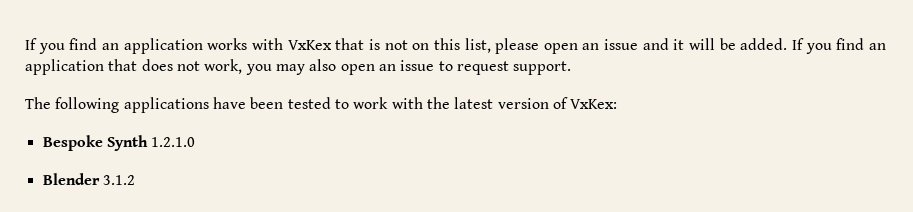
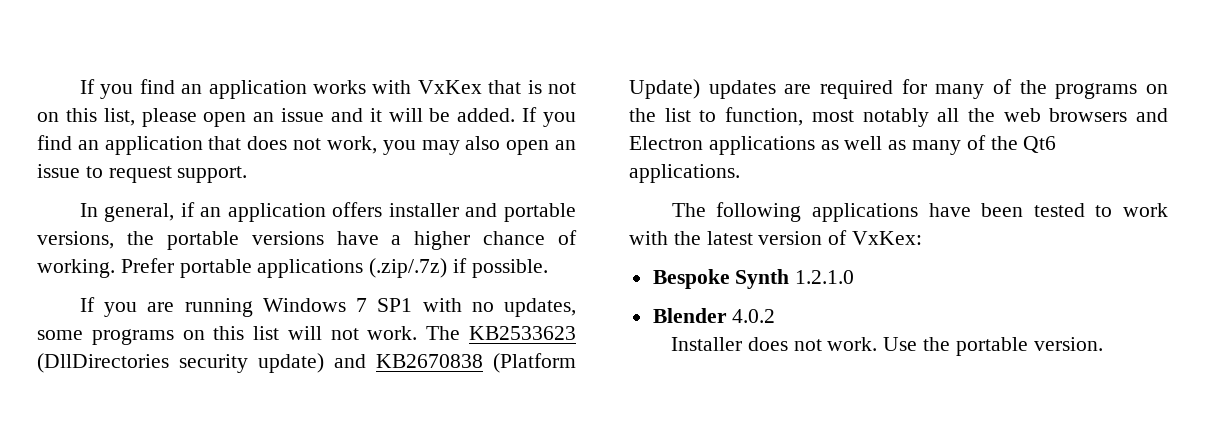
+ In general, if an application offers installer and portable versions, the portable versions have a higher chance of working. Prefer portable applications (.zip/.7z) if possible.
+ If you are running Windows 7 SP1 with no updates, some programs on this list will not work. The KB2533623 (DllDirectories security update) and KB2670838 (Platform Update) updates are required for many of the programs on the list to function, most notably all the web browsers and Electron applications as well as many of the Qt6 applications.
- Blender 3.1.2
+ Blender 4.0.2
+ Installer does not work. Use the portable version.

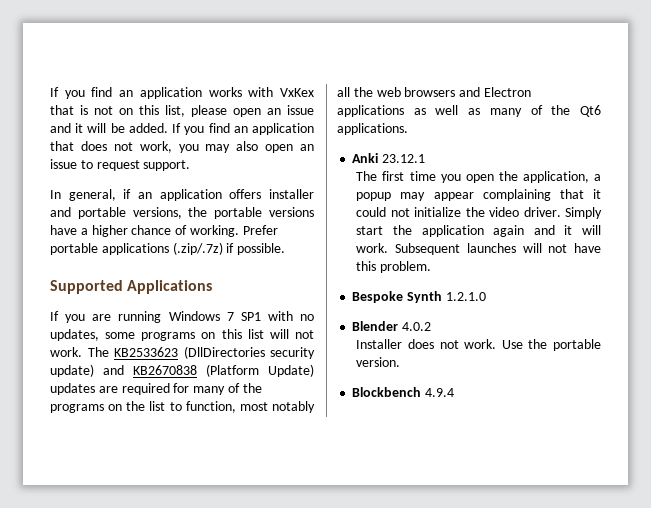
+ Supported Applications
- The following applications have been tested to work with the latest version of VxKex:
+ Anki 23.12.1
+ The first time you open the application, a popup may appear complaining that it could not initialize the video driver. Simply start the application again and it will work. Subsequent launches will not have this problem.
+ Blockbench 4.9.4

